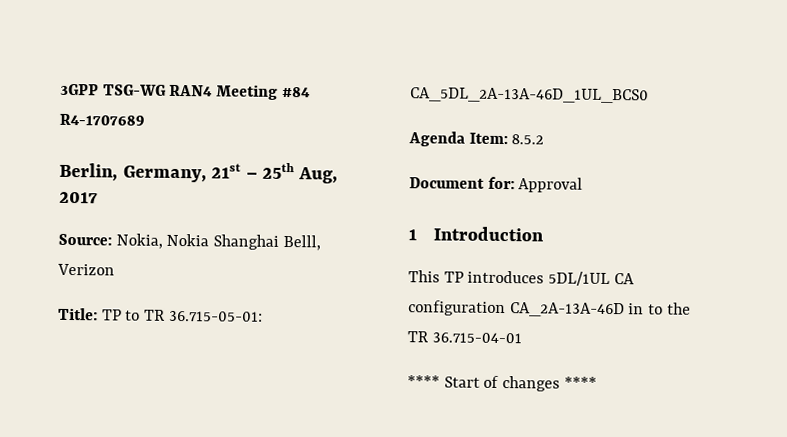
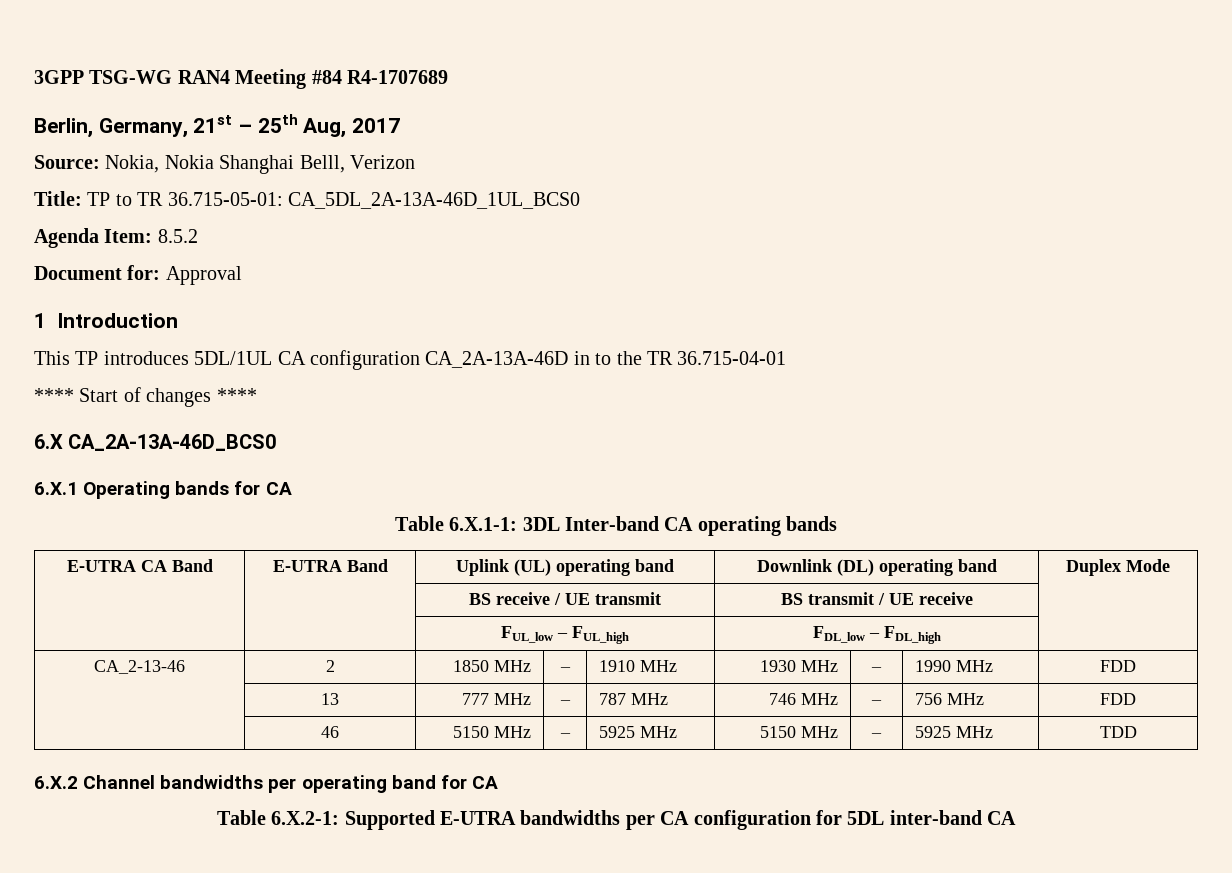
+ 6.X CA_2A-13A-46D_BCS0
+ 6.X.1 Operating bands for CA
+ Table 6.X.1-1: 3DL Inter-band CA operating bands
+ E-UTRA CA Band | E-UTRA Band | Uplink (UL) operating band | Downlink (DL) operating band | Duplex Mode
+ | | BS receive / UE transmit | BS transmit / UE receive |
+ | | FUL_low – FUL_high | FDL_low – FDL_high |
+ CA_2-13-46 | 2 | 1850 MHz | – | 1910 MHz | 1930 MHz | – | 1990 MHz | FDD
+ | 13 | 777 MHz | – | 787 MHz | 746 MHz | – | 756 MHz | FDD
+ | 46 | 5150 MHz | – | 5925 MHz | 5150 MHz | – | 5925 MHz | TDD
+ 6.X.2 Channel bandwidths per operating band for CA
+ Table 6.X.2-1: Supported E-UTRA bandwidths per CA configuration for 5DL inter-band CA

